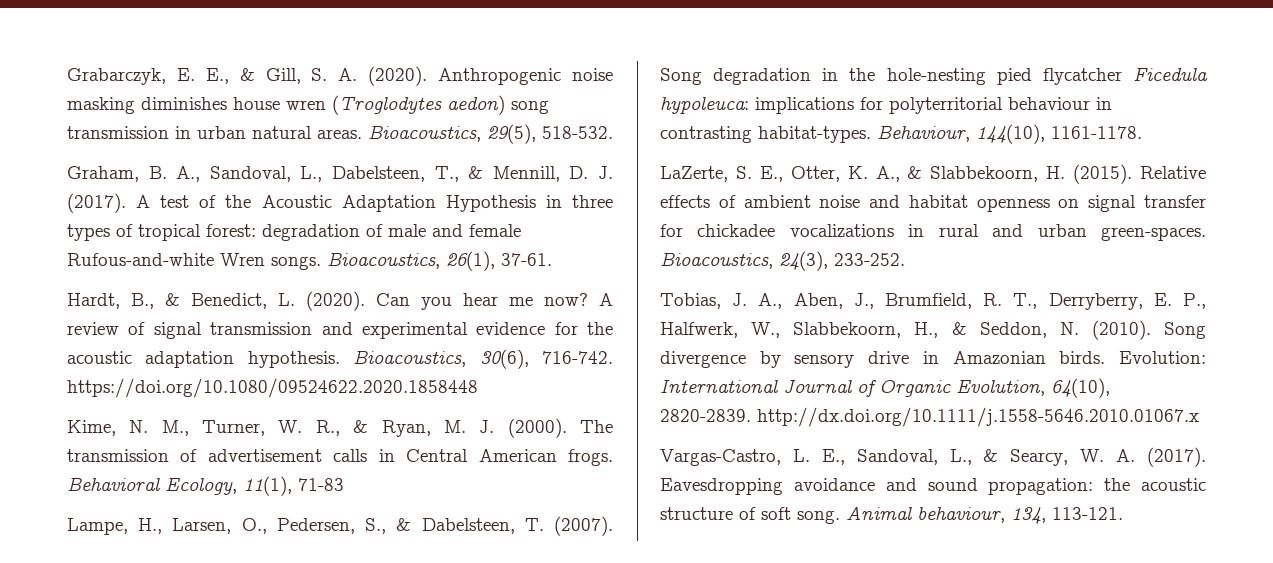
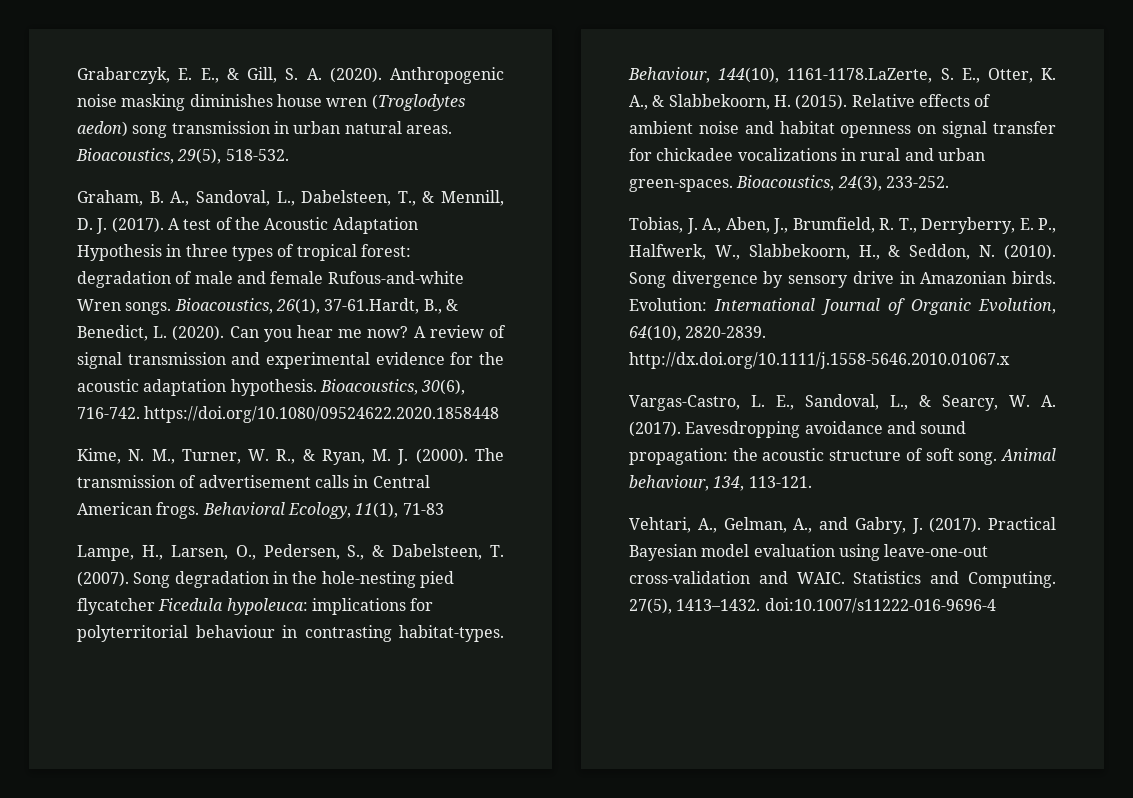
- Bioacoustics, 26(1), 37-61.
- Hardt, B., & Benedict, L. (2020).
+ Bioacoustics, 26(1), 37-61.Hardt, B., & Benedict, L. (2020).
- Behaviour, 144(10), 1161-1178.
- LaZerte, S. E., Otter, K. A., & Slabbekoorn, H. (2015).
+ Behaviour, 144(10), 1161-1178.LaZerte, S. E., Otter, K. A., & Slabbekoorn, H. (2015).
+ Vehtari, A., Gelman, A., and Gabry, J. (2017). Practical Bayesian model evaluation using leave-one-out cross-validation and WAIC. Statistics and Computing. 27(5), 1413–1432. doi:10.1007/s11222-016-9696-4

